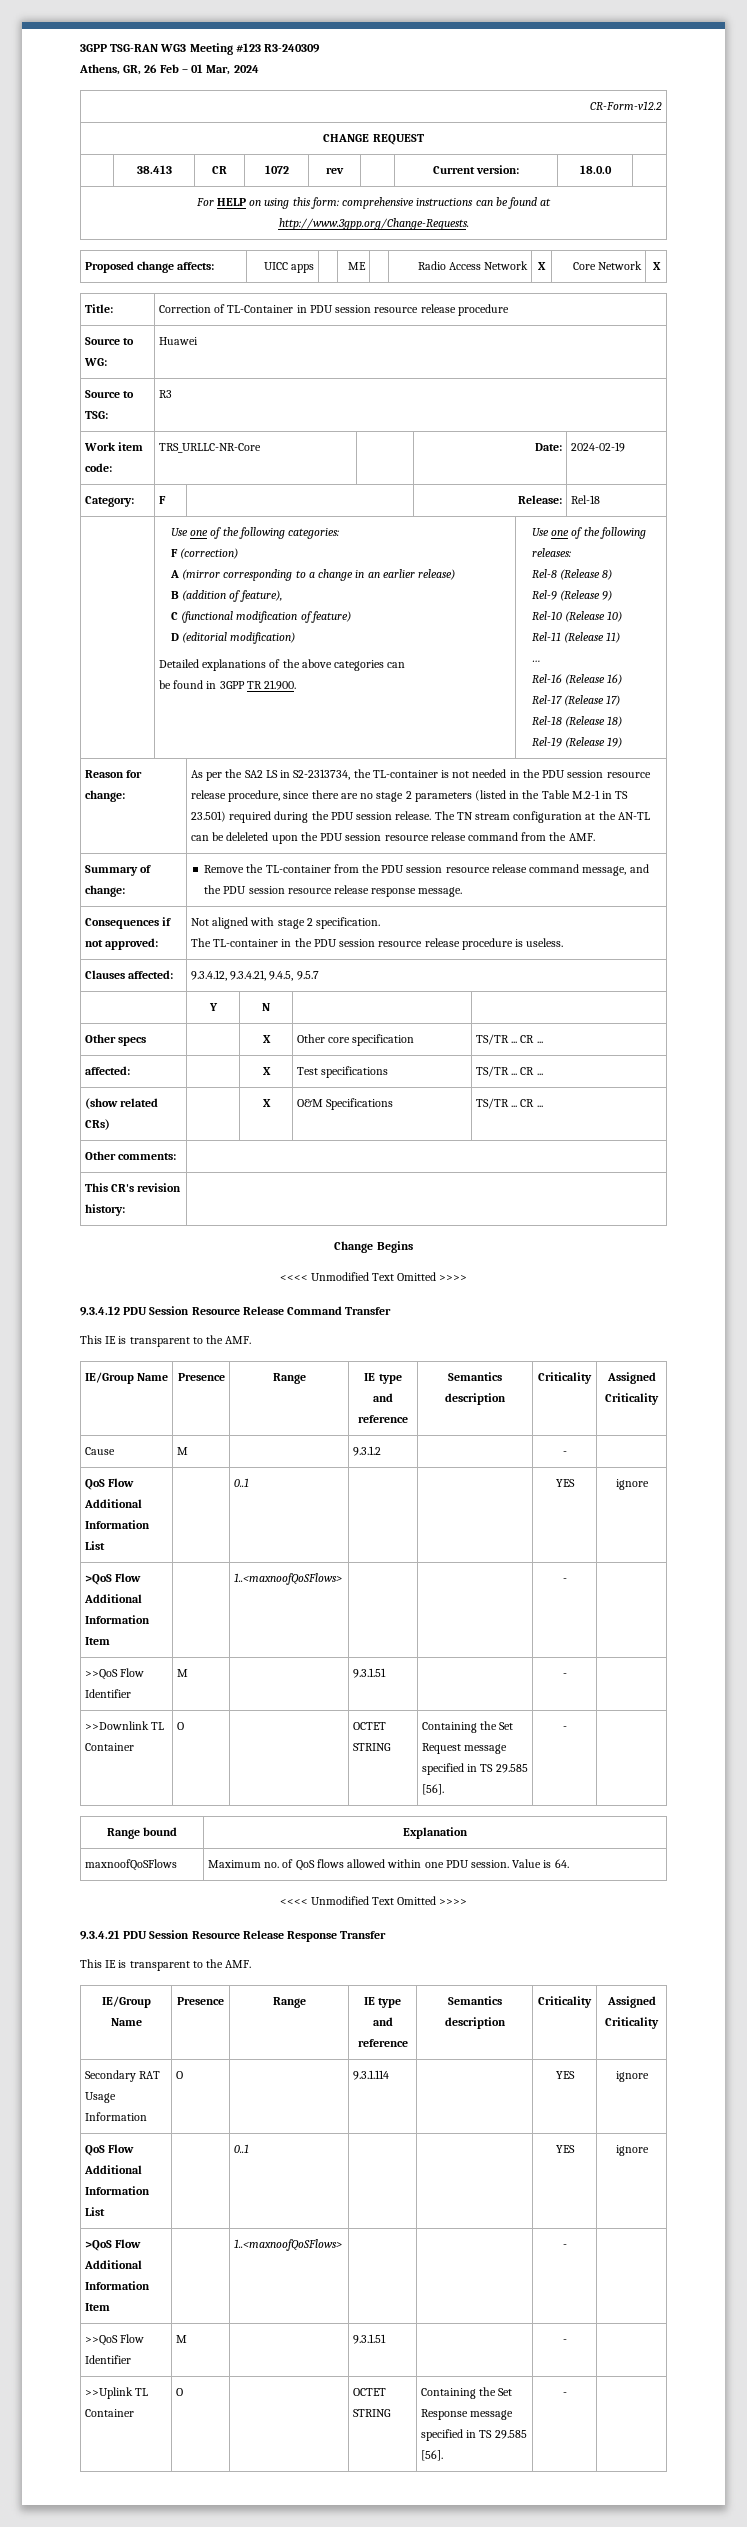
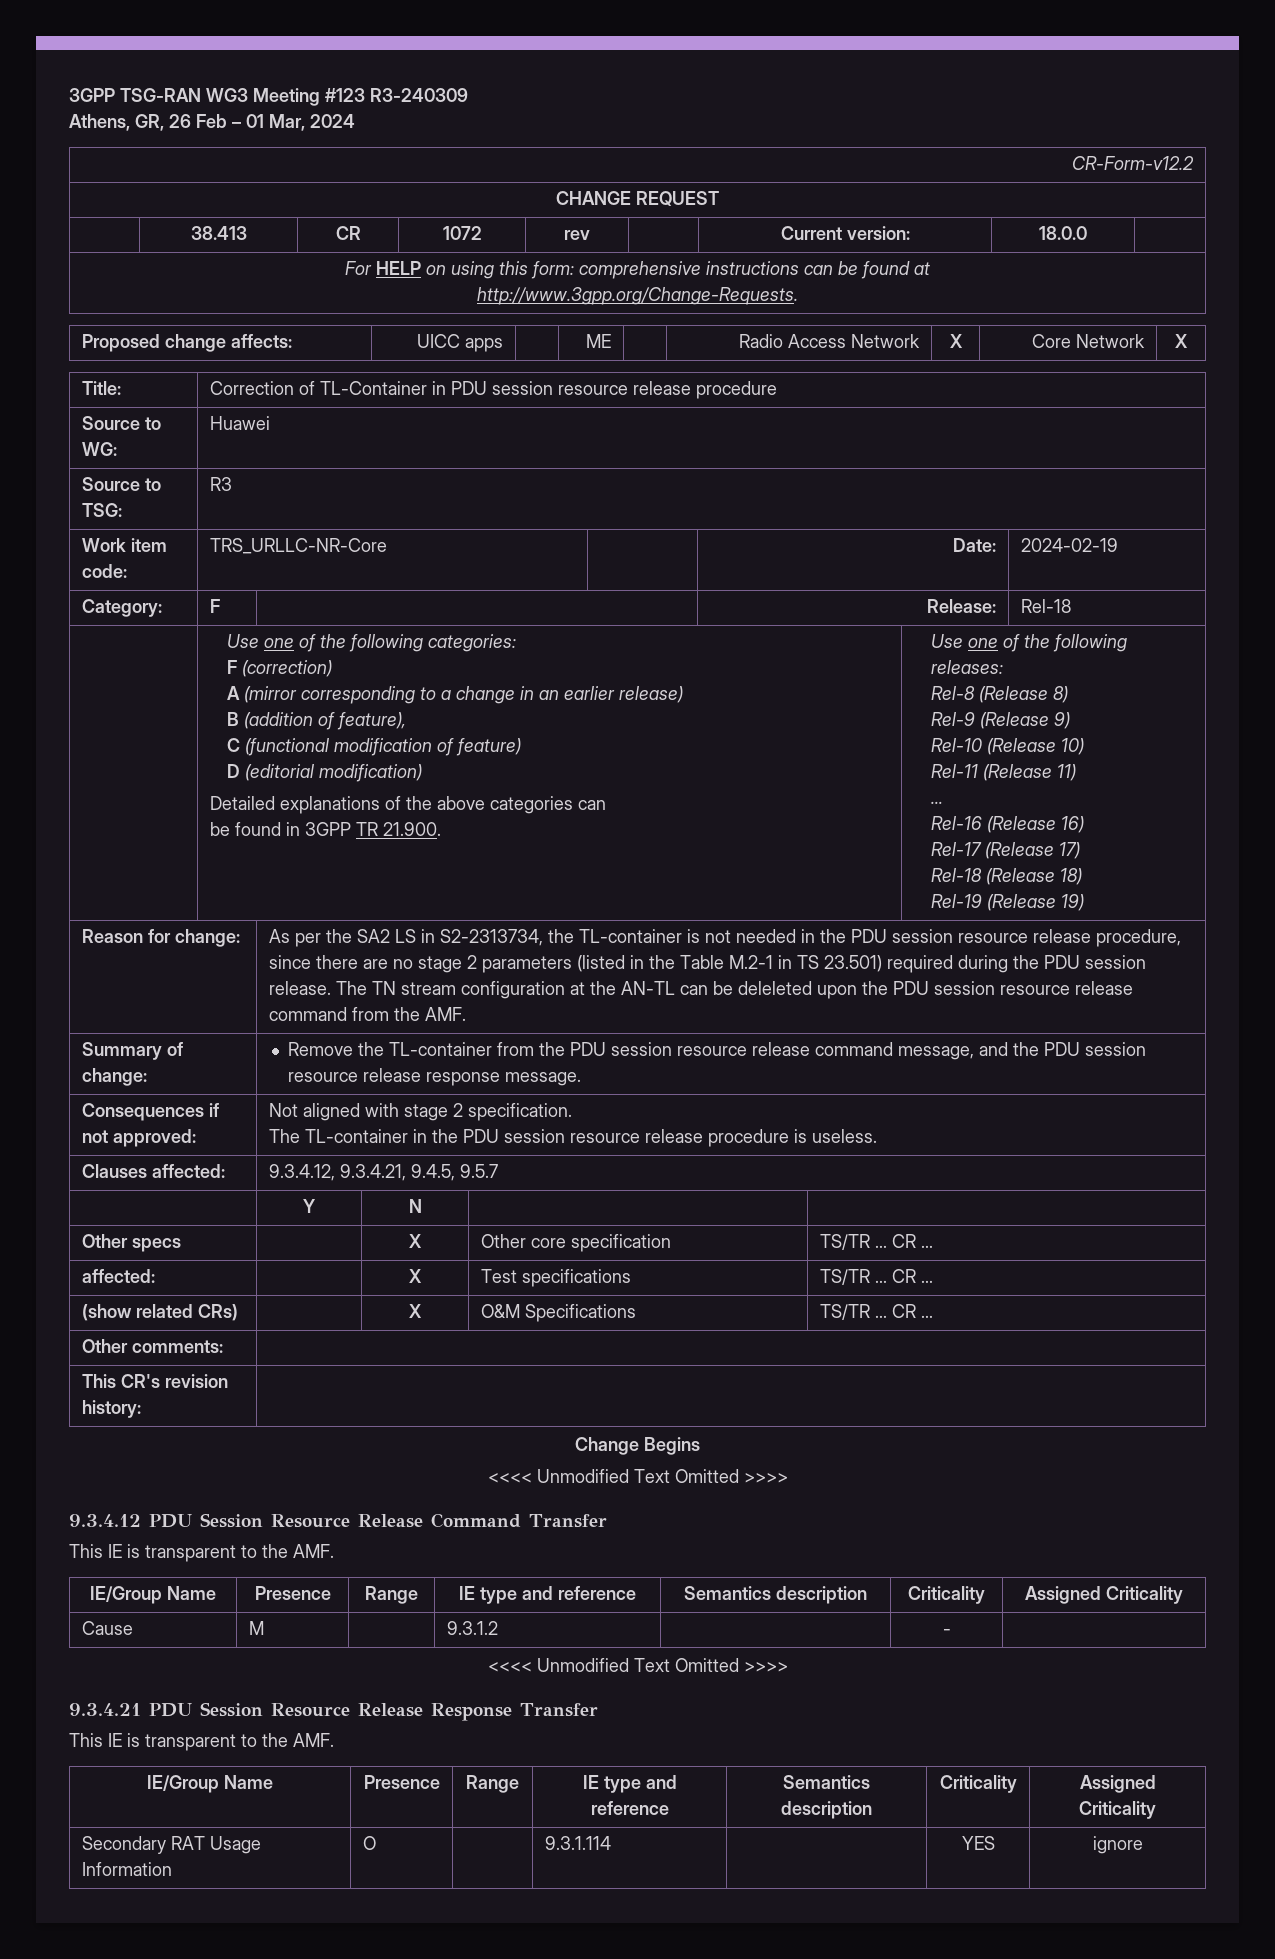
  Cause | M | | 9.3.1.2 | | - |
- QoS Flow Additional Information List | | 0..1 | | | YES | ignore
- >QoS Flow Additional Information Item | | 1..<maxnoofQoSFlows> | | | - |
- >>QoS Flow Identifier | M | | 9.3.1.51 | | - |
- >>Downlink TL Container | O | | OCTET STRING | Containing the Set Request message specified in TS 29.585 [56]. | - |
- Range bound | Explanation
- maxnoofQoSFlows | Maximum no. of QoS flows allowed within one PDU session. Value is 64.
  Secondary RAT Usage Information | O | | 9.3.1.114 | | YES | ignore
- QoS Flow Additional Information List | | 0..1 | | | YES | ignore
- >QoS Flow Additional Information Item | | 1..<maxnoofQoSFlows> | | | - |
- >>QoS Flow Identifier | M | | 9.3.1.51 | | - |
- >>Uplink TL Container | O | | OCTET STRING | Containing the Set Response message specified in TS 29.585 [56]. | - |

